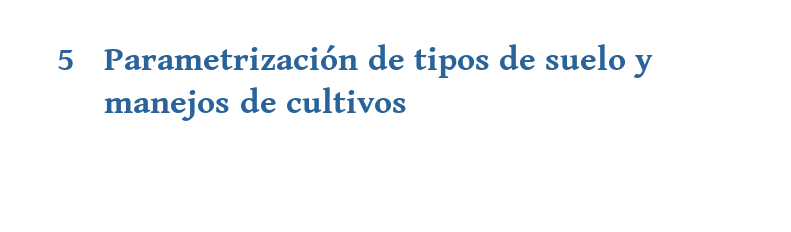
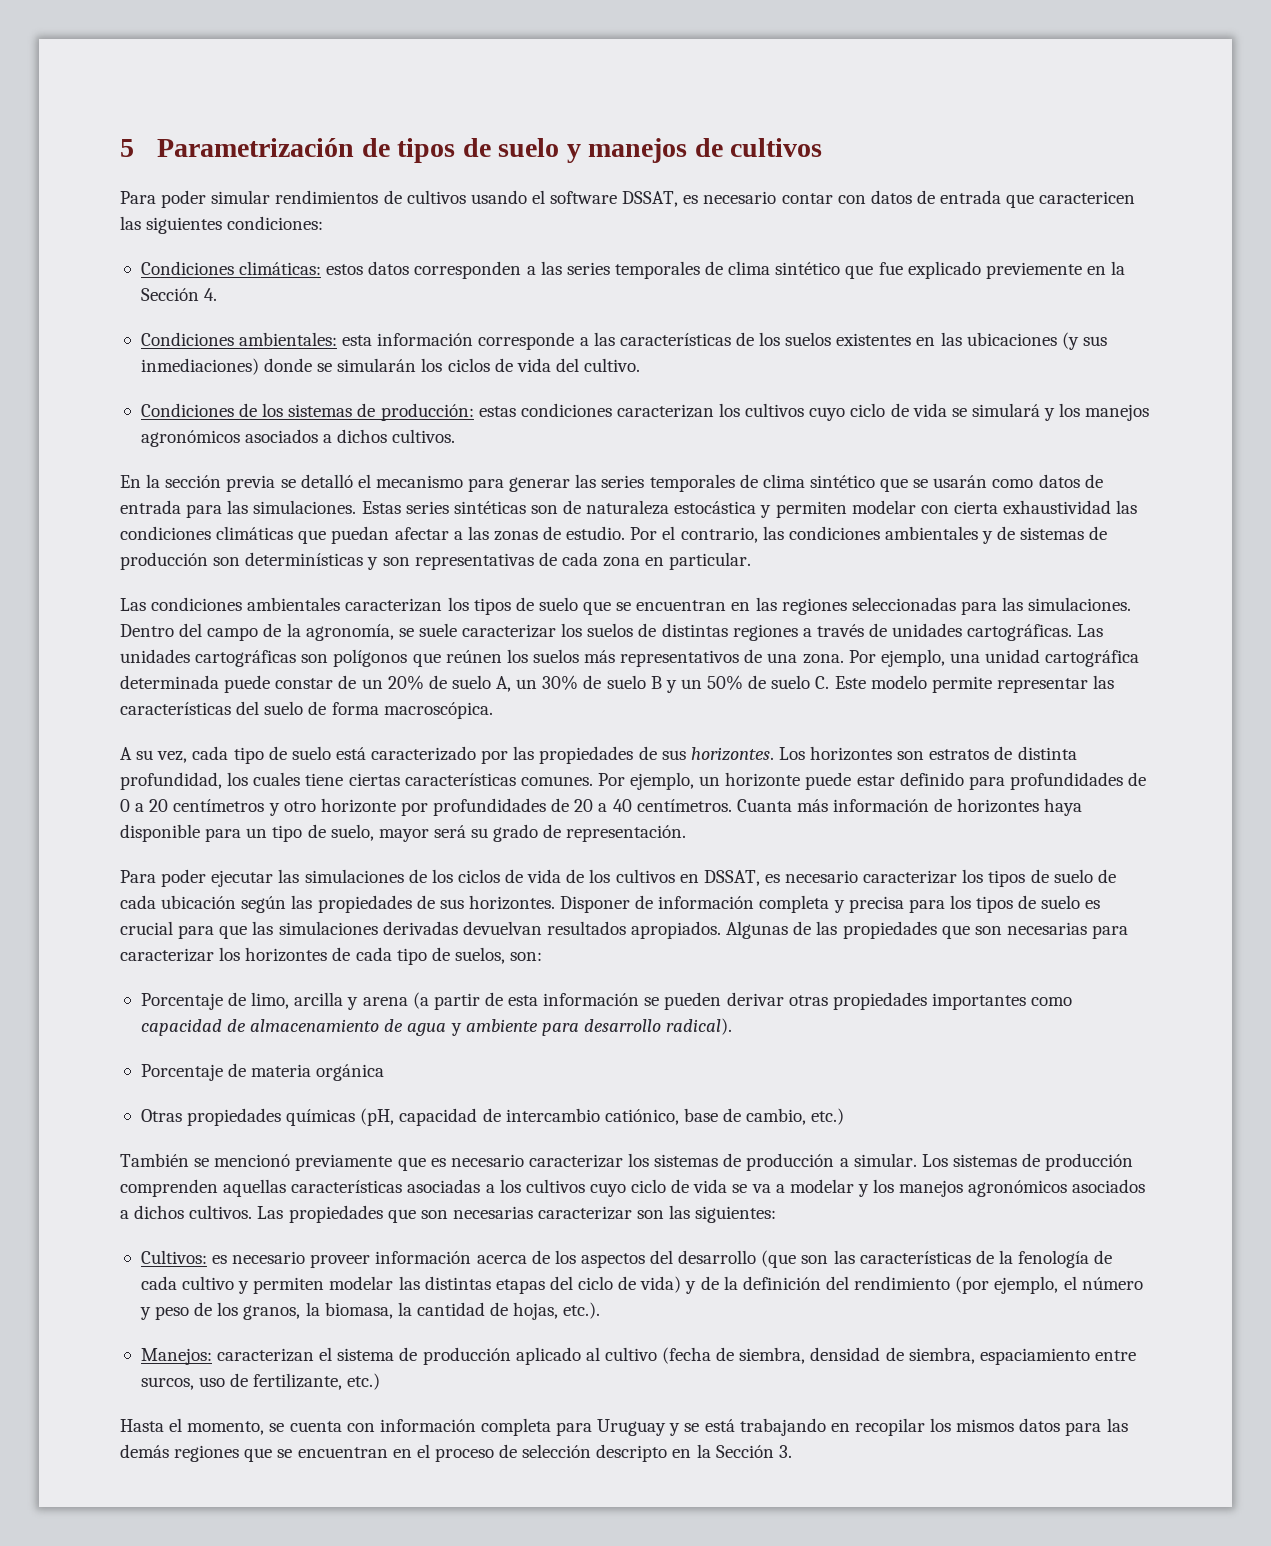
+ Para poder simular rendimientos de cultivos usando el software DSSAT, es necesario contar con datos de entrada que caractericen las siguientes condiciones:
+ Condiciones climáticas: estos datos corresponden a las series temporales de clima sintético que fue explicado previemente en la Sección 4.
+ Condiciones ambientales: esta información corresponde a las características de los suelos existentes en las ubicaciones (y sus inmediaciones) donde se simularán los ciclos de vida del cultivo.
+ Condiciones de los sistemas de producción: estas condiciones caracterizan los cultivos cuyo ciclo de vida se simulará y los manejos agronómicos asociados a dichos cultivos.
+ En la sección previa se detalló el mecanismo para generar las series temporales de clima sintético que se usarán como datos de entrada para las simulaciones. Estas series sintéticas son de naturaleza estocástica y permiten modelar con cierta exhaustividad las condiciones climáticas que puedan afectar a las zonas de estudio. Por el contrario, las condiciones ambientales y de sistemas de producción son determinísticas y son representativas de cada zona en particular.
+ Las condiciones ambientales caracterizan los tipos de suelo que se encuentran en las regiones seleccionadas para las simulaciones. Dentro del campo de la agronomía, se suele caracterizar los suelos de distintas regiones a través de unidades cartográficas. Las unidades cartográficas son polígonos que reúnen los suelos más representativos de una zona. Por ejemplo, una unidad cartográfica determinada puede constar de un 20% de suelo A, un 30% de suelo B y un 50% de suelo C. Este modelo permite representar las características del suelo de forma macroscópica.
+ A su vez, cada tipo de suelo está caracterizado por las propiedades de sus horizontes. Los horizontes son estratos de distinta profundidad, los cuales tiene ciertas características comunes. Por ejemplo, un horizonte puede estar definido para profundidades de 0 a 20 centímetros y otro horizonte por profundidades de 20 a 40 centímetros. Cuanta más información de horizontes haya disponible para un tipo de suelo, mayor será su grado de representación.
+ Para poder ejecutar las simulaciones de los ciclos de vida de los cultivos en DSSAT, es necesario caracterizar los tipos de suelo de cada ubicación según las propiedades de sus horizontes. Disponer de información completa y precisa para los tipos de suelo es crucial para que las simulaciones derivadas devuelvan resultados apropiados. Algunas de las propiedades que son necesarias para caracterizar los horizontes de cada tipo de suelos, son:
+ Porcentaje de limo, arcilla y arena (a partir de esta información se pueden derivar otras propiedades importantes como capacidad de almacenamiento de agua y ambiente para desarrollo radical).
+ Porcentaje de materia orgánica
+ Otras propiedades químicas (pH, capacidad de intercambio catiónico, base de cambio, etc.)
+ También se mencionó previamente que es necesario caracterizar los sistemas de producción a simular. Los sistemas de producción comprenden aquellas características asociadas a los cultivos cuyo ciclo de vida se va a modelar y los manejos agronómicos asociados a dichos cultivos. Las propiedades que son necesarias caracterizar son las siguientes:
+ Cultivos: es necesario proveer información acerca de los aspectos del desarrollo (que son las características de la fenología de cada cultivo y permiten modelar las distintas etapas del ciclo de vida) y de la definición del rendimiento (por ejemplo, el número y peso de los granos, la biomasa, la cantidad de hojas, etc.).
+ Manejos: caracterizan el sistema de producción aplicado al cultivo (fecha de siembra, densidad de siembra, espaciamiento entre surcos, uso de fertilizante, etc.)
+ Hasta el momento, se cuenta con información completa para Uruguay y se está trabajando en recopilar los mismos datos para las demás regiones que se encuentran en el proceso de selección descripto en la Sección 3.

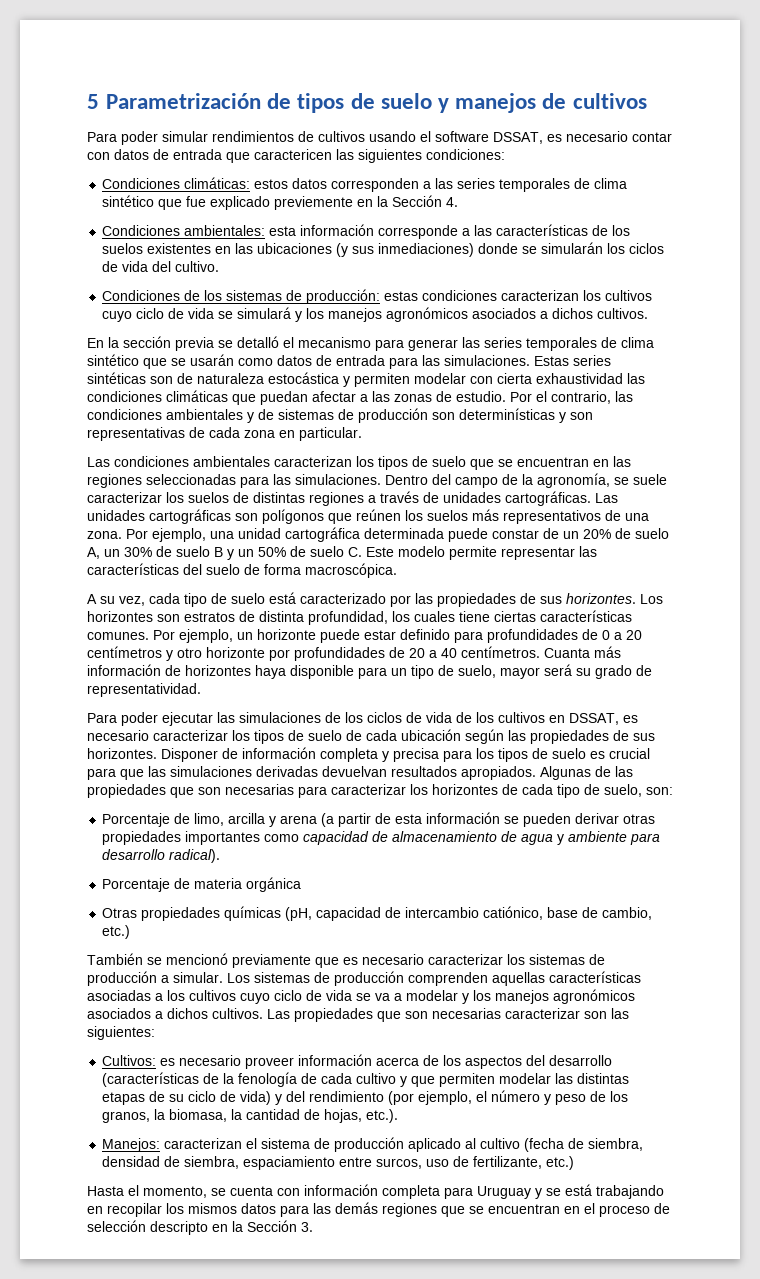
- Cuanta más información de horizontes haya disponible para un tipo de suelo, mayor será su grado de representación.
+ Cuanta más información de horizontes haya disponible para un tipo de suelo, mayor será su grado de representatividad.
- Algunas de las propiedades que son necesarias para caracterizar los horizontes de cada tipo de suelos, son:
+ Algunas de las propiedades que son necesarias para caracterizar los horizontes de cada tipo de suelo, son:
- Cultivos: es necesario proveer información acerca de los aspectos del desarrollo (que son las características de la fenología de cada cultivo y permiten modelar las distintas etapas del ciclo de vida) y de la definición del rendimiento (por ejemplo, el número y peso de los granos, la biomasa, la cantidad de hojas, etc.).
+ Cultivos: es necesario proveer información acerca de los aspectos del desarrollo (características de la fenología de cada cultivo y que permiten modelar las distintas etapas de su ciclo de vida) y del rendimiento (por ejemplo, el número y peso de los granos, la biomasa, la cantidad de hojas, etc.).

